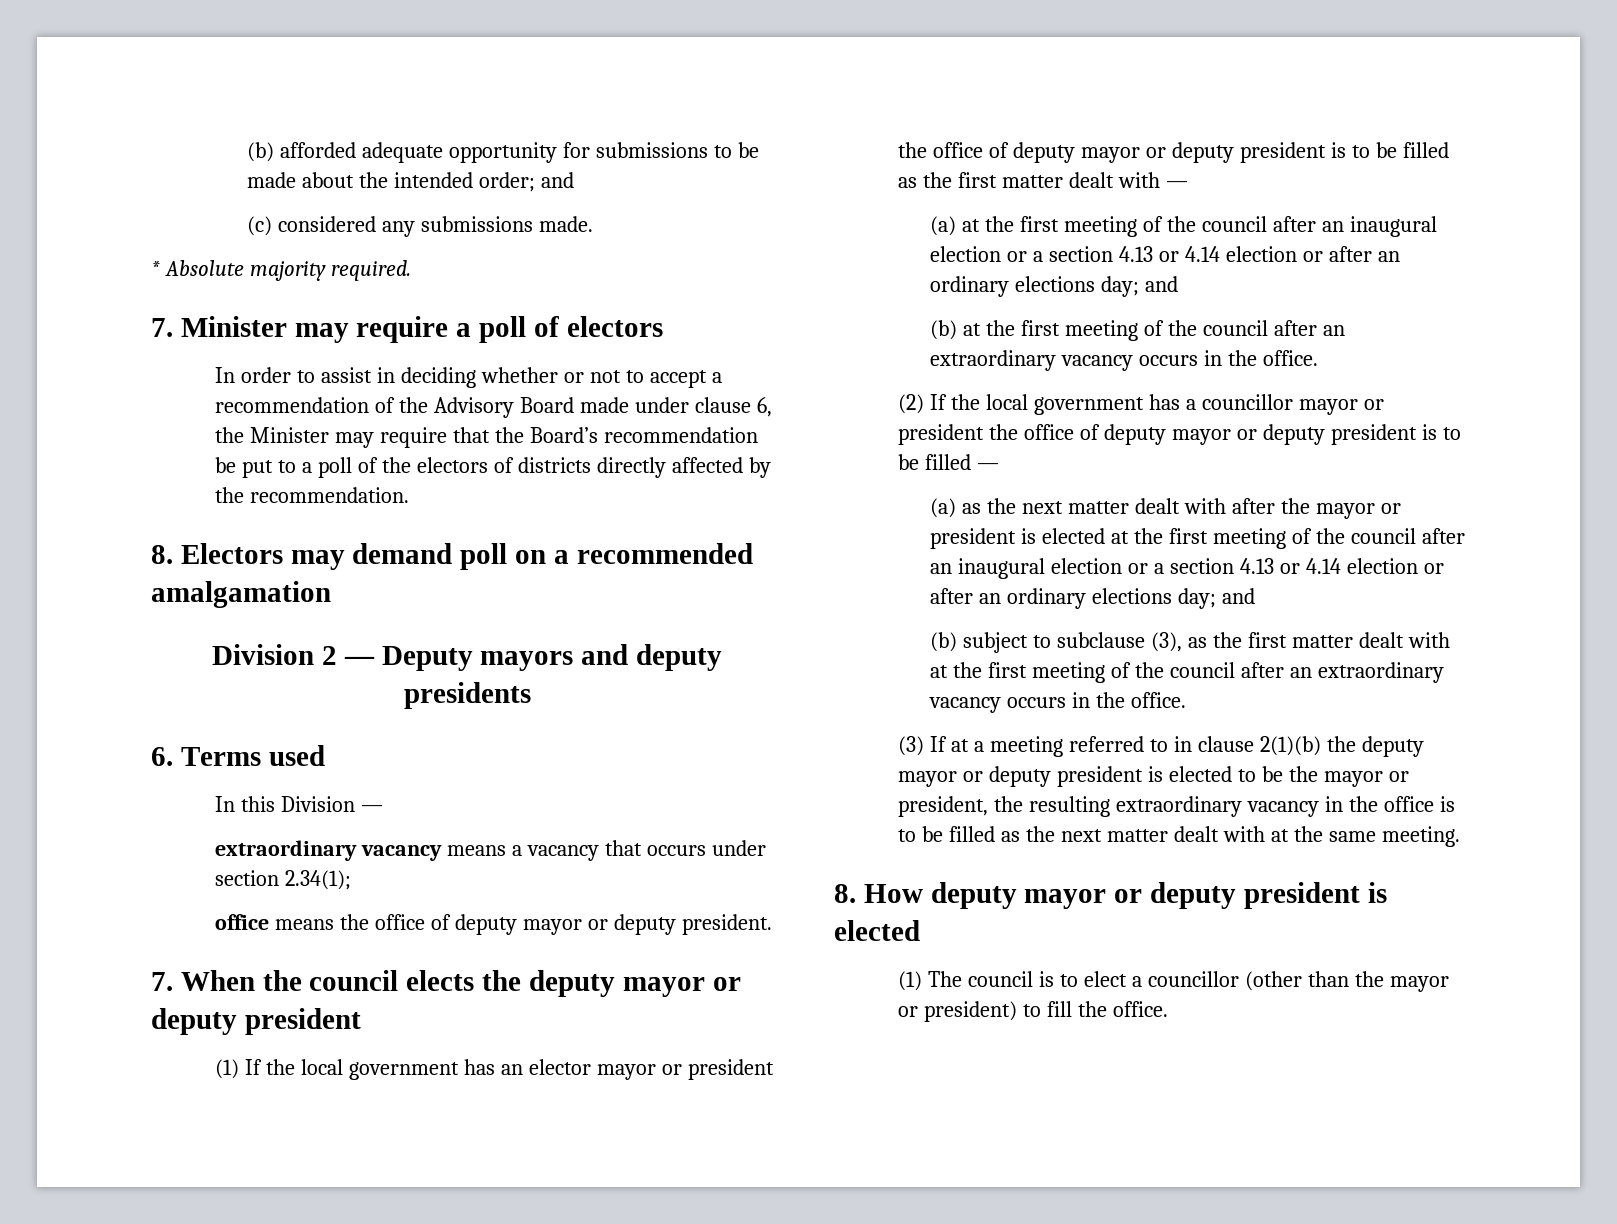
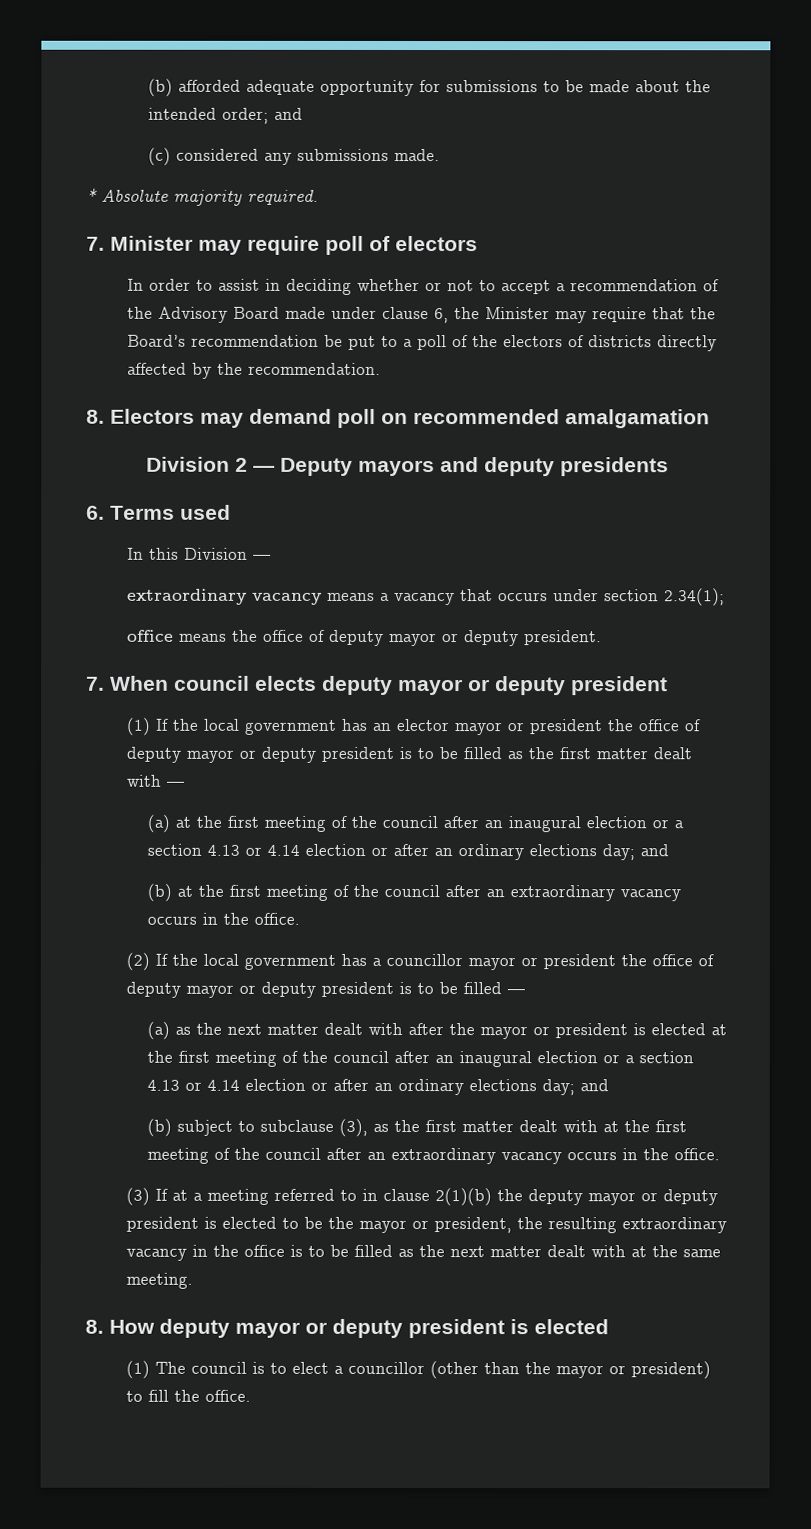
- 7. Minister may require a poll of electors
+ 7. Minister may require poll of electors
- 8. Electors may demand poll on a recommended amalgamation
+ 8. Electors may demand poll on recommended amalgamation
- 7. When the council elects the deputy mayor or deputy president
+ 7. When council elects deputy mayor or deputy president

